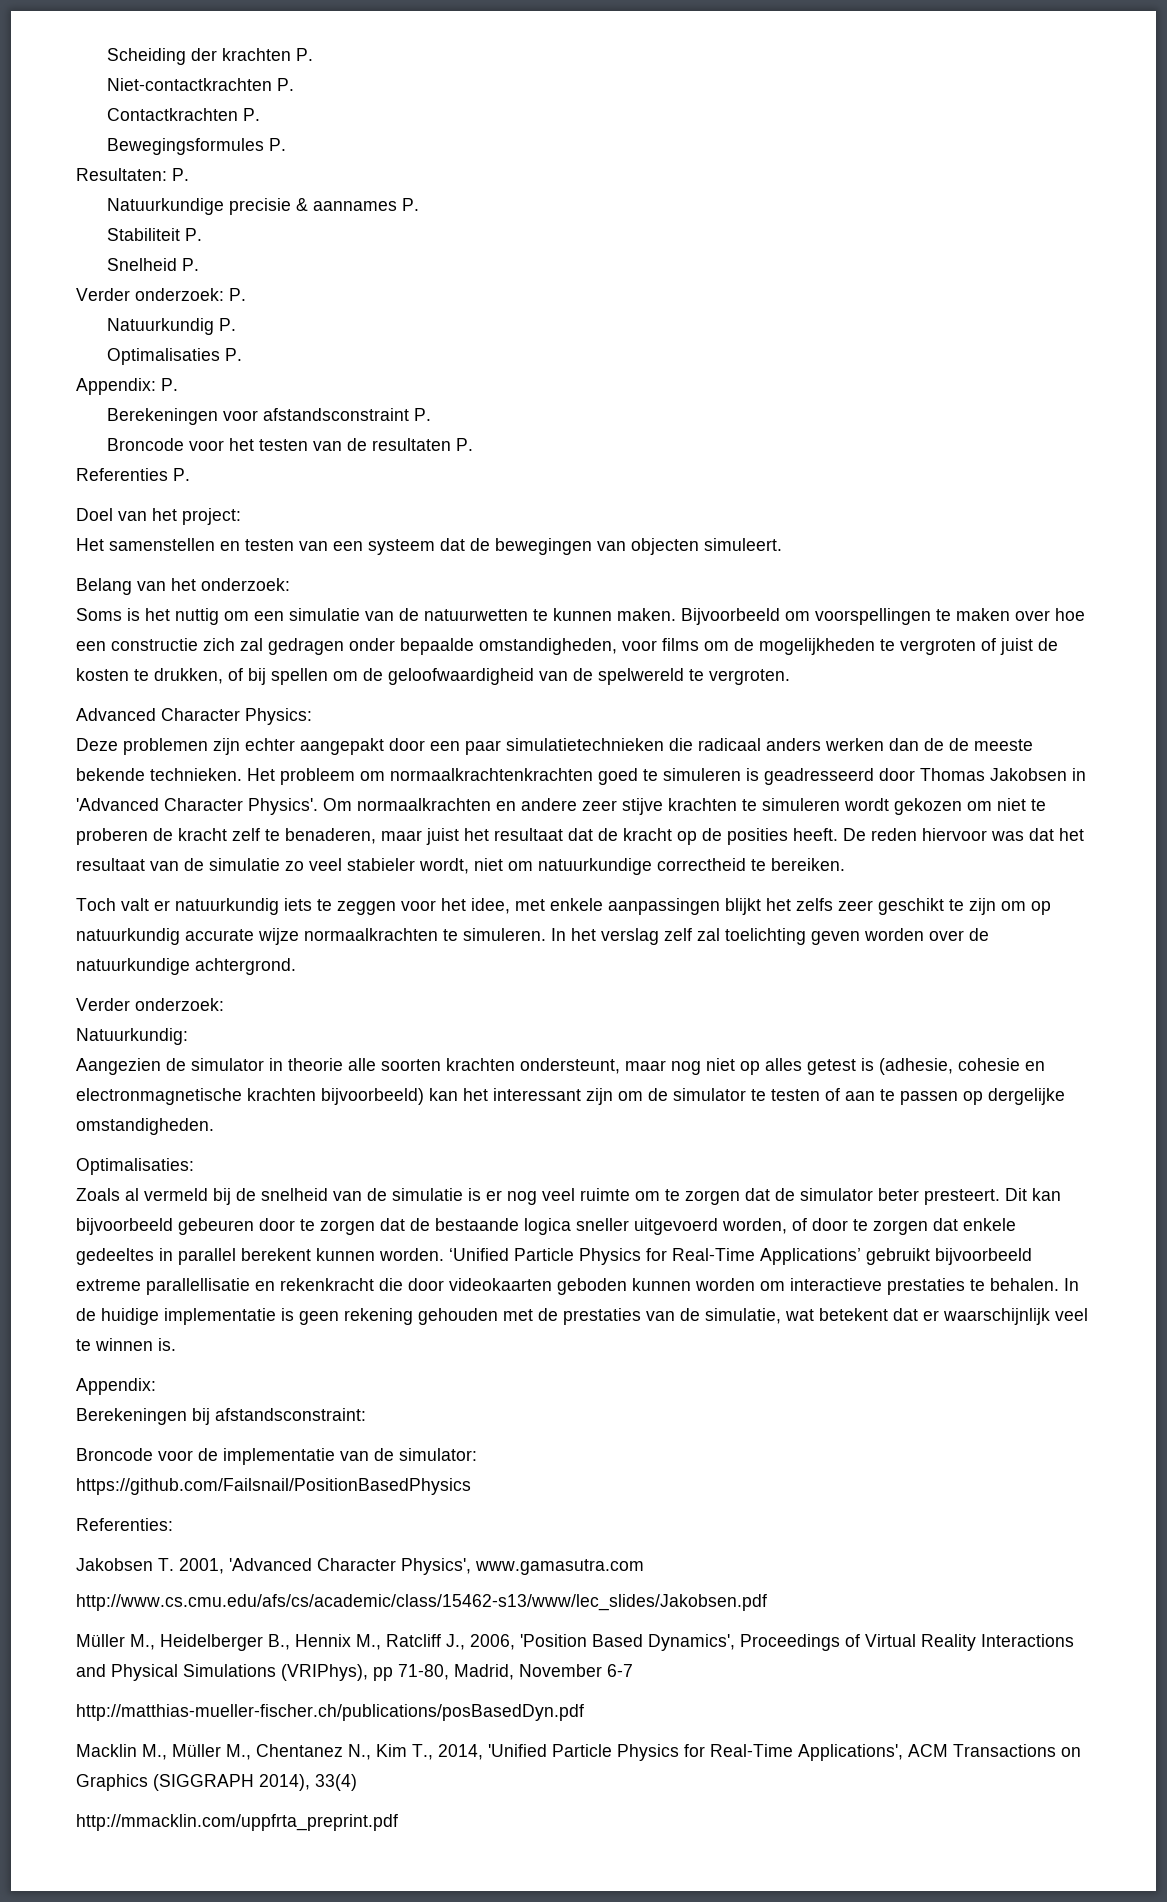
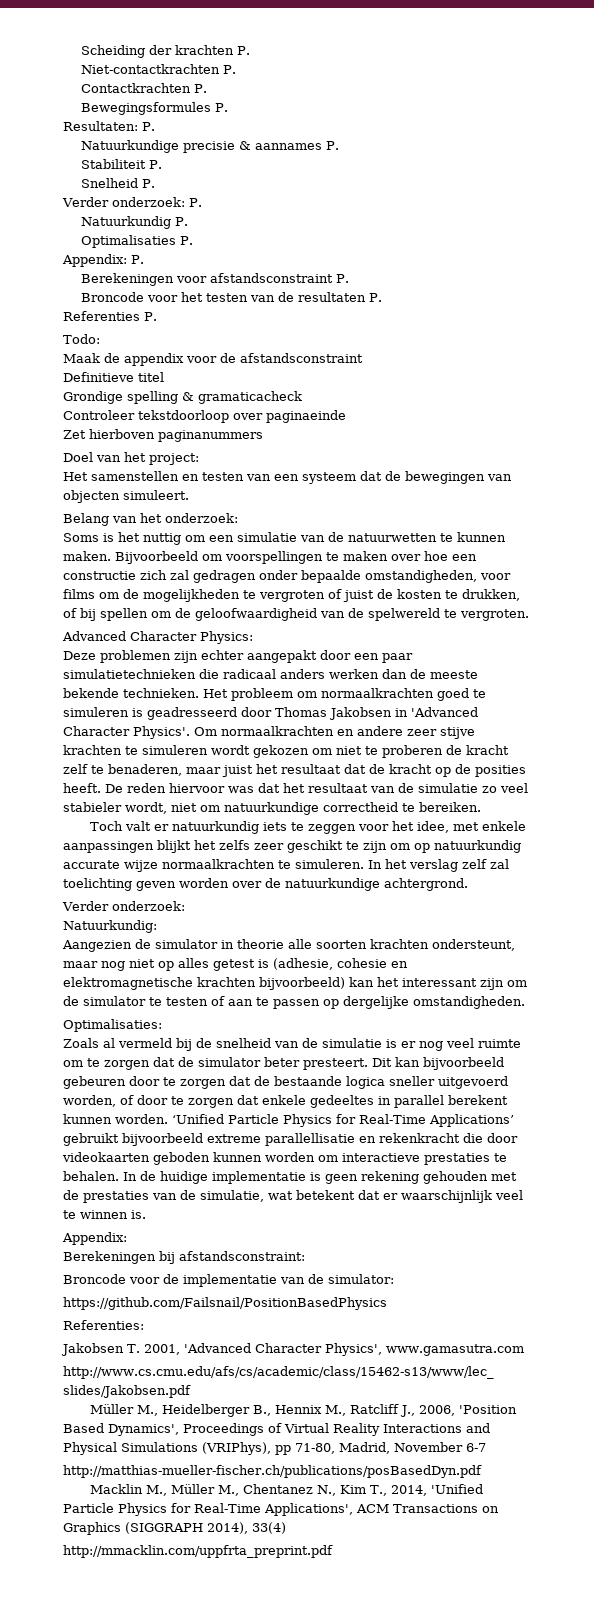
+ Todo:
+ Maak de appendix voor de afstandsconstraint
+ Definitieve titel
+ Grondige spelling & gramaticacheck
+ Controleer tekstdoorloop over paginaeinde
+ Zet hierboven paginanummers
- Deze problemen zijn echter aangepakt door een paar simulatietechnieken die radicaal anders werken dan de de meeste bekende technieken.
+ Deze problemen zijn echter aangepakt door een paar simulatietechnieken die radicaal anders werken dan de meeste bekende technieken.
- Het probleem om normaalkrachtenkrachten goed te simuleren is geadresseerd door Thomas Jakobsen in 'Advanced Character Physics'.
+ Het probleem om normaalkrachten goed te simuleren is geadresseerd door Thomas Jakobsen in 'Advanced Character Physics'.
- Aangezien de simulator in theorie alle soorten krachten ondersteunt, maar nog niet op alles getest is (adhesie, cohesie en electronmagnetische krachten bijvoorbeeld) kan het interessant zijn om de simulator te testen of aan te passen op dergelijke omstandigheden.
+ Aangezien de simulator in theorie alle soorten krachten ondersteunt, maar nog niet op alles getest is (adhesie, cohesie en elektromagnetische krachten bijvoorbeeld) kan het interessant zijn om de simulator te testen of aan te passen op dergelijke omstandigheden.

